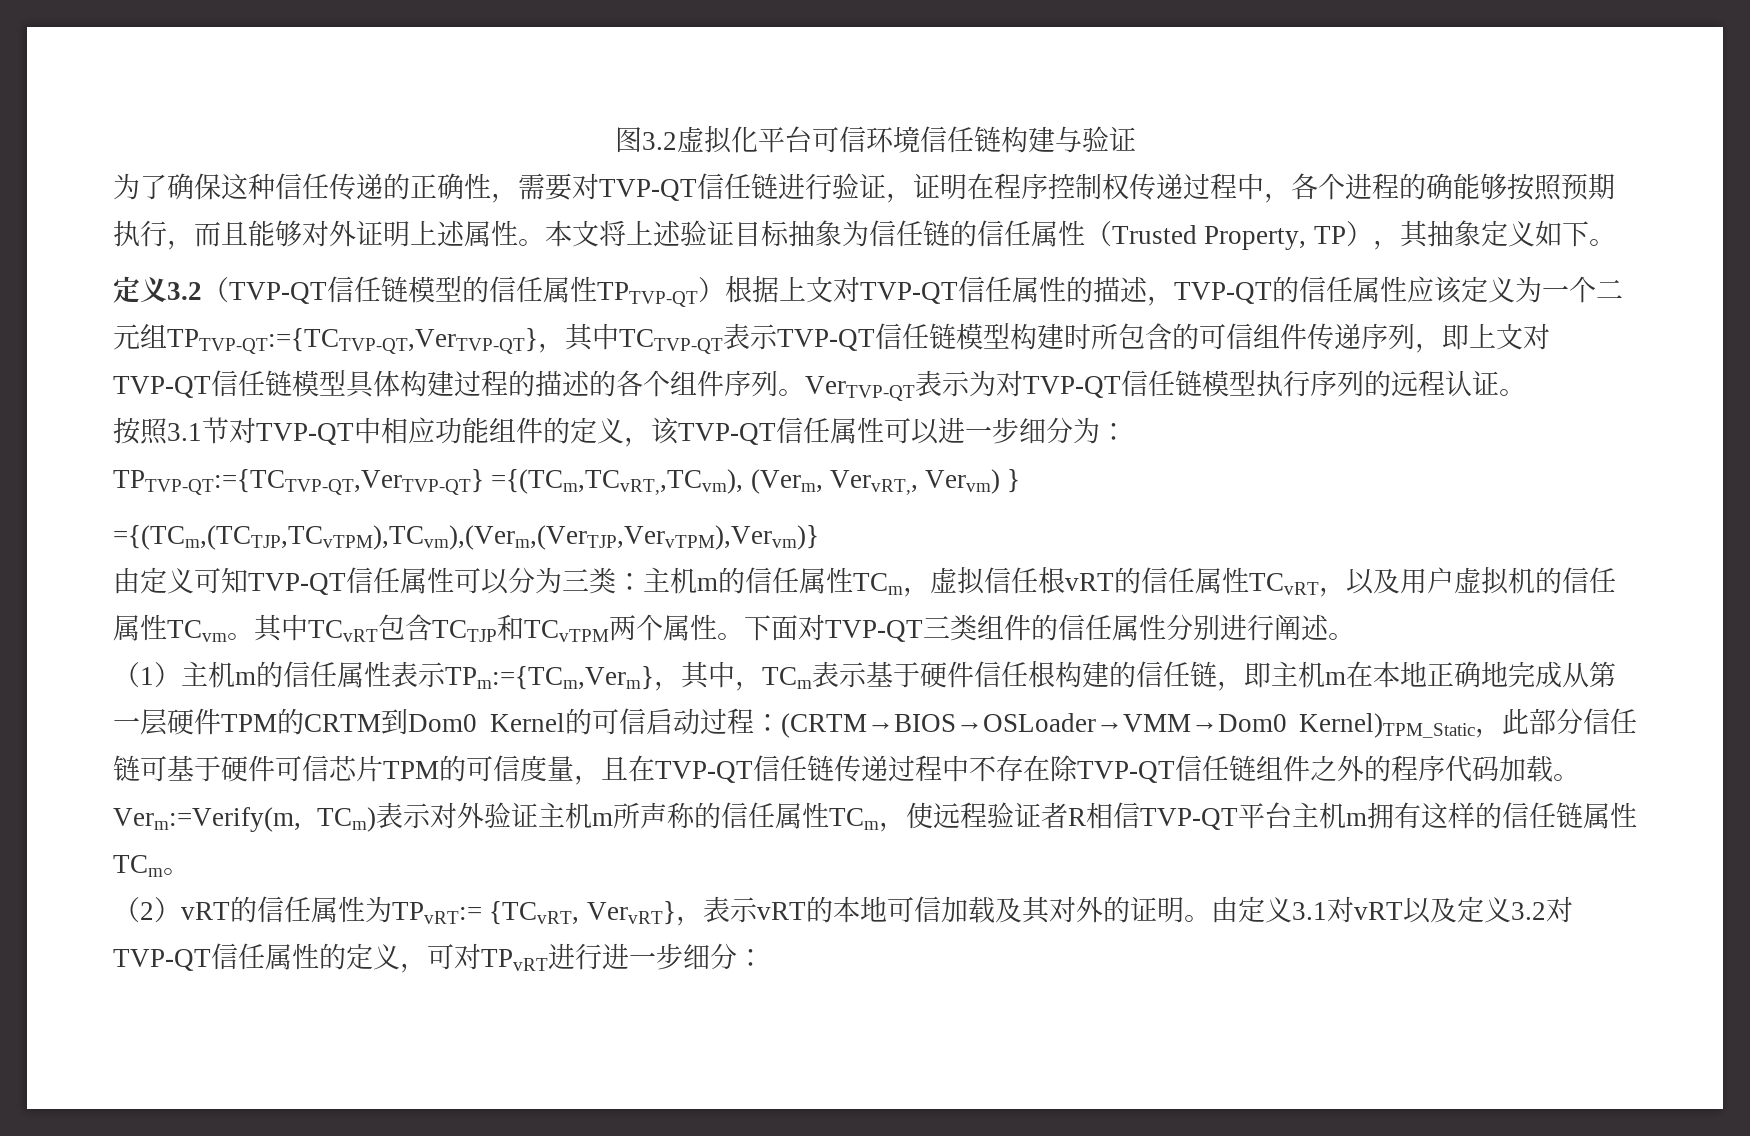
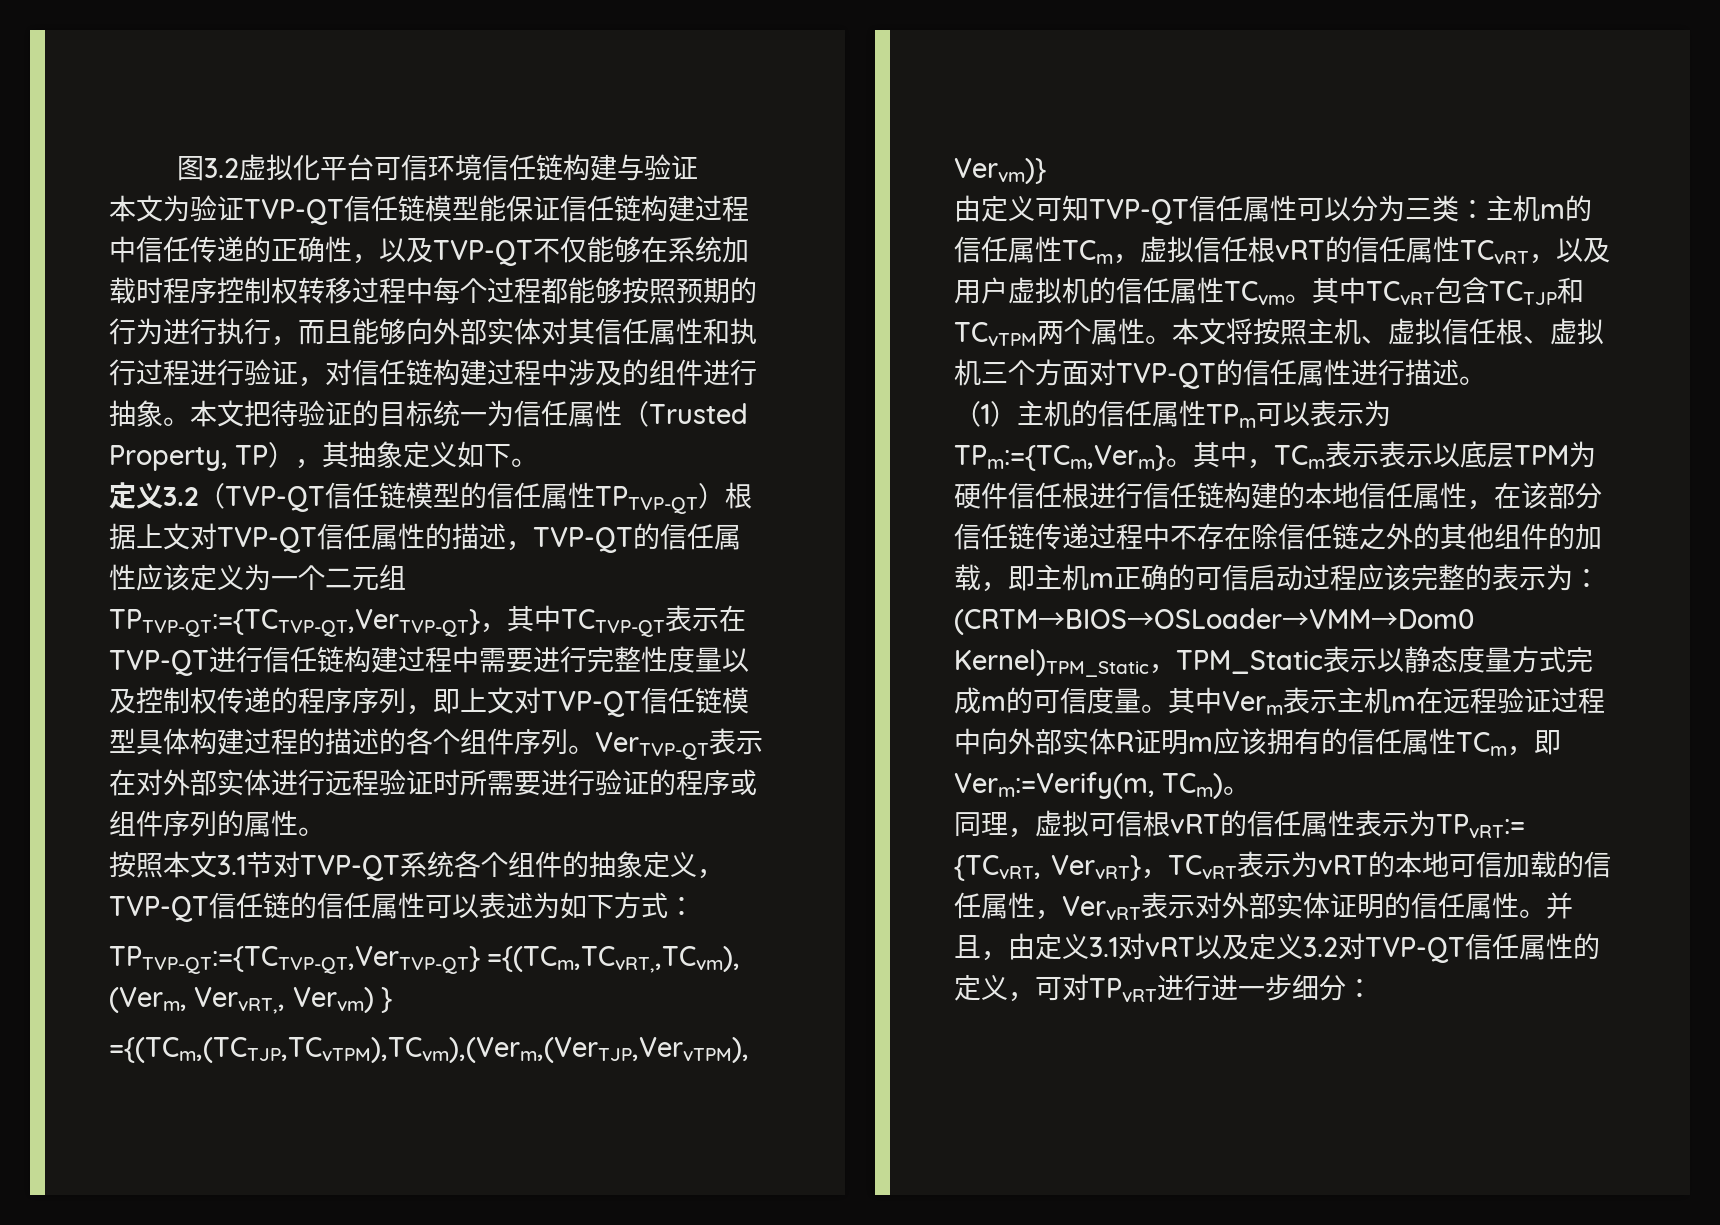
- 为了确保这种信任传递的正确性，需要对TVP-QT信任链进行验证，证明在程序控制权传递过程中，各个进程的确能够按照预期执行，而且能够对外证明上述属性。本文将上述验证目标抽象为信任链的信任属性（Trusted Property, TP），其抽象定义如下。
+ 本文为验证TVP-QT信任链模型能保证信任链构建过程中信任传递的正确性，以及TVP-QT不仅能够在系统加载时程序控制权转移过程中每个过程都能够按照预期的行为进行执行，而且能够向外部实体对其信任属性和执行过程进行验证，对信任链构建过程中涉及的组件进行抽象。本文把待验证的目标统一为信任属性（Trusted Property, TP），其抽象定义如下。
- 定义3.2（TVP-QT信任链模型的信任属性TPTVP-QT）根据上文对TVP-QT信任属性的描述，TVP-QT的信任属性应该定义为一个二元组TPTVP-QT:={TCTVP-QT,VerTVP-QT}，其中TCTVP-QT表示TVP-QT信任链模型构建时所包含的可信组件传递序列，即上文对TVP-QT信任链模型具体构建过程的描述的各个组件序列。
+ 定义3.2（TVP-QT信任链模型的信任属性TPTVP-QT）根据上文对TVP-QT信任属性的描述，TVP-QT的信任属性应该定义为一个二元组TPTVP-QT:={TCTVP-QT,VerTVP-QT}，其中TCTVP-QT表示在TVP-QT进行信任链构建过程中需要进行完整性度量以及控制权传递的程序序列，即上文对TVP-QT信任链模型具体构建过程的描述的各个组件序列。
- VerTVP-QT表示为对TVP-QT信任链模型执行序列的远程认证。
- 按照3.1节对TVP-QT中相应功能组件的定义，该TVP-QT信任属性可以进一步细分为：
+ VerTVP-QT表示在对外部实体进行远程验证时所需要进行验证的程序或组件序列的属性。
+ 按照本文3.1节对TVP-QT系统各个组件的抽象定义，TVP-QT信任链的信任属性可以表述为如下方式：
- 下面对TVP-QT三类组件的信任属性分别进行阐述。
+ 本文将按照主机、虚拟信任根、虚拟机三个方面对TVP-QT的信任属性进行描述。
- （1）主机m的信任属性表示TPm:={TCm,Verm}，其中，TCm表示基于硬件信任根构建的信任链，即主机m在本地正确地完成从第一层硬件TPM的CRTM到Dom0 Kernel的可信启动过程：(CRTM→BIOS→OSLoader→VMM→Dom0 Kernel)TPM_Static，此部分信任链可基于硬件可信芯片TPM的可信度量，且在TVP-QT信任链传递过程中不存在除TVP-QT信任链组件之外的程序代码加载。Verm:=Verify(m, TCm)表示对外验证主机m所声称的信任属性TCm，使远程验证者R相信TVP-QT平台主机m拥有这样的信任链属性TCm。
- （2）vRT的信任属性为TPvRT:= {TCvRT, VervRT}，表示vRT的本地可信加载及其对外的证明。由定义3.1对vRT以及定义3.2对TVP-QT信任属性的定义，可对TPvRT进行进一步细分：
+ （1）主机的信任属性TPm可以表示为TPm:={TCm,Verm}。其中，TCm表示表示以底层TPM为硬件信任根进行信任链构建的本地信任属性，在该部分信任链传递过程中不存在除信任链之外的其他组件的加载，即主机m正确的可信启动过程应该完整的表示为：(CRTM→BIOS→OSLoader→VMM→Dom0 Kernel)TPM_Static，TPM_Static表示以静态度量方式完成m的可信度量。其中Verm表示主机m在远程验证过程中向外部实体R证明m应该拥有的信任属性TCm，即Verm:=Verify(m, TCm)。
+ 同理，虚拟可信根vRT的信任属性表示为TPvRT:= {TCvRT, VervRT}，TCvRT表示为vRT的本地可信加载的信任属性，VervRT表示对外部实体证明的信任属性。并且，由定义3.1对vRT以及定义3.2对TVP-QT信任属性的定义，可对TPvRT进行进一步细分：

